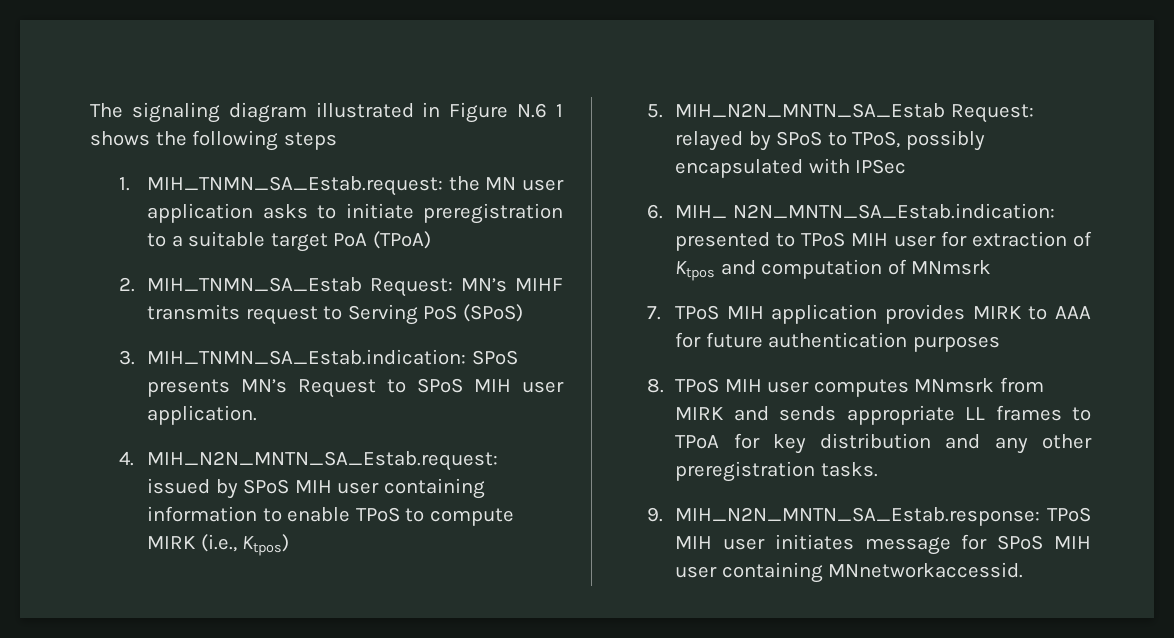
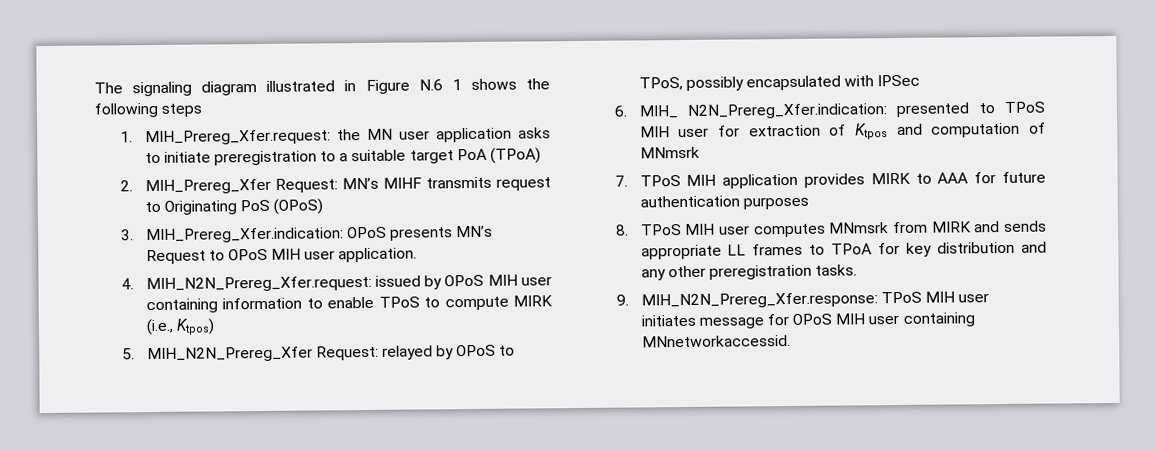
- 1. MIH_TNMN_SA_Estab.request: the MN user application asks to initiate preregistration to a suitable target PoA (TPoA)
+ 1. MIH_Prereg_Xfer.request: the MN user application asks to initiate preregistration to a suitable target PoA (TPoA)
- 2. MIH_TNMN_SA_Estab Request: MN’s MIHF transmits request to Serving PoS (SPoS)
+ 2. MIH_Prereg_Xfer Request: MN’s MIHF transmits request to Originating PoS (OPoS)
- 3. MIH_TNMN_SA_Estab.indication: SPoS presents MN’s Request to SPoS MIH user application.
+ 3. MIH_Prereg_Xfer.indication: OPoS presents MN’s Request to OPoS MIH user application.
- 4. MIH_N2N_MNTN_SA_Estab.request: issued by SPoS MIH user containing information to enable TPoS to compute MIRK (i.e., Ktpos)
+ 4. MIH_N2N_Prereg_Xfer.request: issued by OPoS MIH user containing information to enable TPoS to compute MIRK (i.e., Ktpos)
- 5. MIH_N2N_MNTN_SA_Estab Request: relayed by SPoS to TPoS, possibly encapsulated with IPSec
+ 5. MIH_N2N_Prereg_Xfer Request: relayed by OPoS to TPoS, possibly encapsulated with IPSec
- 6. MIH_ N2N_MNTN_SA_Estab.indication: presented to TPoS MIH user for extraction of Ktpos and computation of MNmsrk
+ 6. MIH_ N2N_Prereg_Xfer.indication: presented to TPoS MIH user for extraction of Ktpos and computation of MNmsrk
- 9. MIH_N2N_MNTN_SA_Estab.response: TPoS MIH user initiates message for SPoS MIH user containing MNnetworkaccessid.
+ 9. MIH_N2N_Prereg_Xfer.response: TPoS MIH user initiates message for OPoS MIH user containing MNnetworkaccessid.

